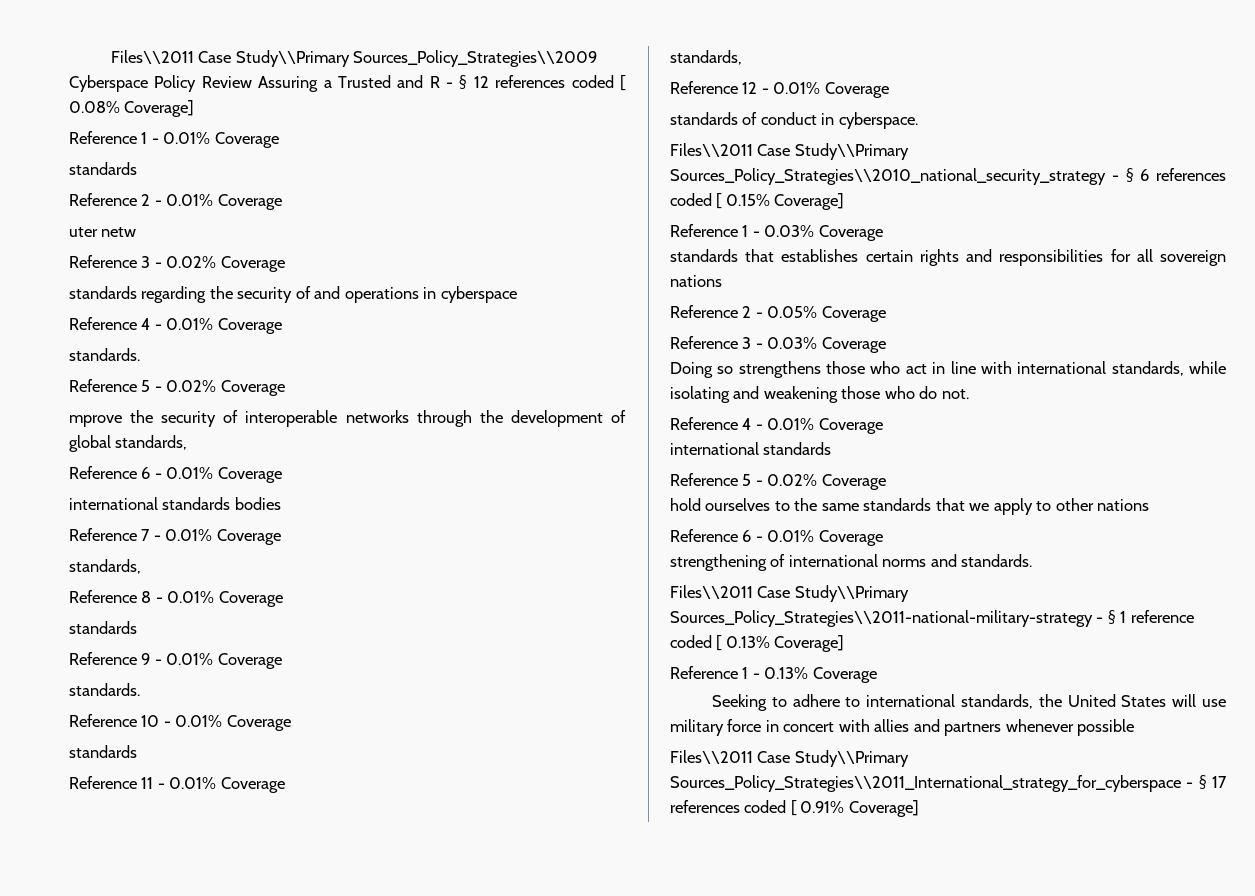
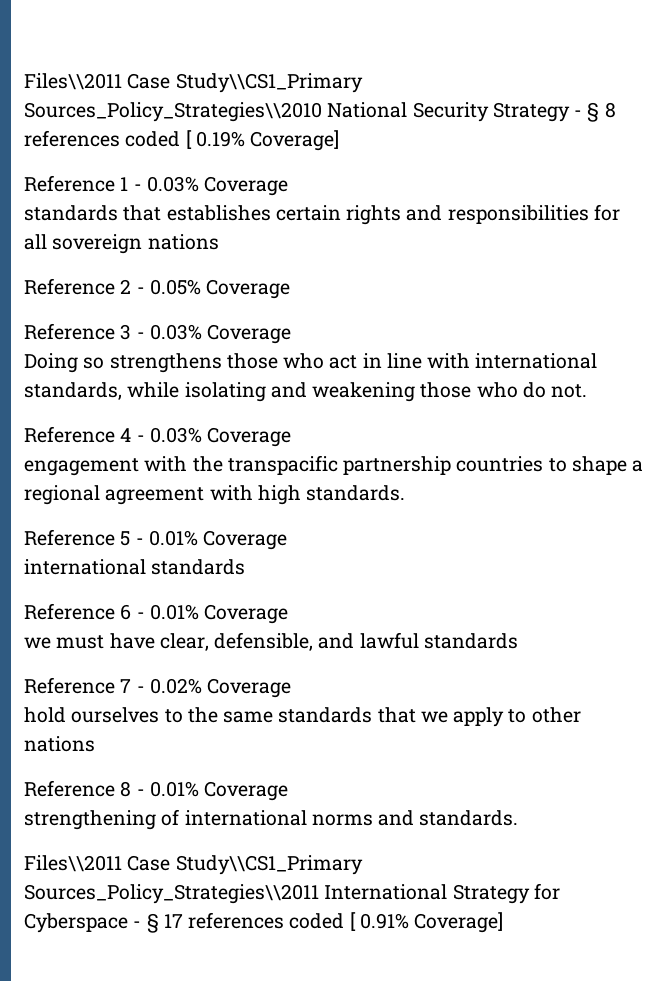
- Files\\2011 Case Study\\Primary Sources_Policy_Strategies\\2009 Cyberspace Policy Review Assuring a Trusted and R - § 12 references coded [ 0.08% Coverage]
- Reference 1 - 0.01% Coverage
- standards
- Reference 2 - 0.01% Coverage
- uter netw
- Reference 3 - 0.02% Coverage
- standards regarding the security of and operations in cyberspace
- Reference 4 - 0.01% Coverage
- standards.
- Reference 5 - 0.02% Coverage
- mprove the security of interoperable networks through the development of global standards,
- Reference 6 - 0.01% Coverage
- international standards bodies
- Reference 7 - 0.01% Coverage
- standards,
- Reference 8 - 0.01% Coverage
- standards
- Reference 9 - 0.01% Coverage
- standards.
- Reference 10 - 0.01% Coverage
- standards
- Reference 11 - 0.01% Coverage
- standards,
- Reference 12 - 0.01% Coverage
- standards of conduct in cyberspace.
- Files\\2011 Case Study\\Primary Sources_Policy_Strategies\\2010_national_security_strategy - § 6 references coded [ 0.15% Coverage]
+ Files\\2011 Case Study\\CS1_Primary Sources_Policy_Strategies\\2010 National Security Strategy - § 8 references coded [ 0.19% Coverage]
  Doing so strengthens those who act in line with international standards, while isolating and weakening those who do not.
- Reference 4 - 0.01% Coverage
+ Reference 4 - 0.03% Coverage
+ engagement with the transpacific partnership countries to shape a regional agreement with high standards.
+ Reference 5 - 0.01% Coverage
  international standards
- Reference 5 - 0.02% Coverage
+ Reference 6 - 0.01% Coverage
+ we must have clear, defensible, and lawful standards
+ Reference 7 - 0.02% Coverage
  hold ourselves to the same standards that we apply to other nations
- Reference 6 - 0.01% Coverage
+ Reference 8 - 0.01% Coverage
- Files\\2011 Case Study\\Primary Sources_Policy_Strategies\\2011-national-military-strategy - § 1 reference coded [ 0.13% Coverage]
- Reference 1 - 0.13% Coverage
- Seeking to adhere to international standards, the United States will use military force in concert with allies and partners whenever possible
- Files\\2011 Case Study\\Primary Sources_Policy_Strategies\\2011_International_strategy_for_cyberspace - § 17 references coded [ 0.91% Coverage]
+ Files\\2011 Case Study\\CS1_Primary Sources_Policy_Strategies\\2011 International Strategy for Cyberspace - § 17 references coded [ 0.91% Coverage]

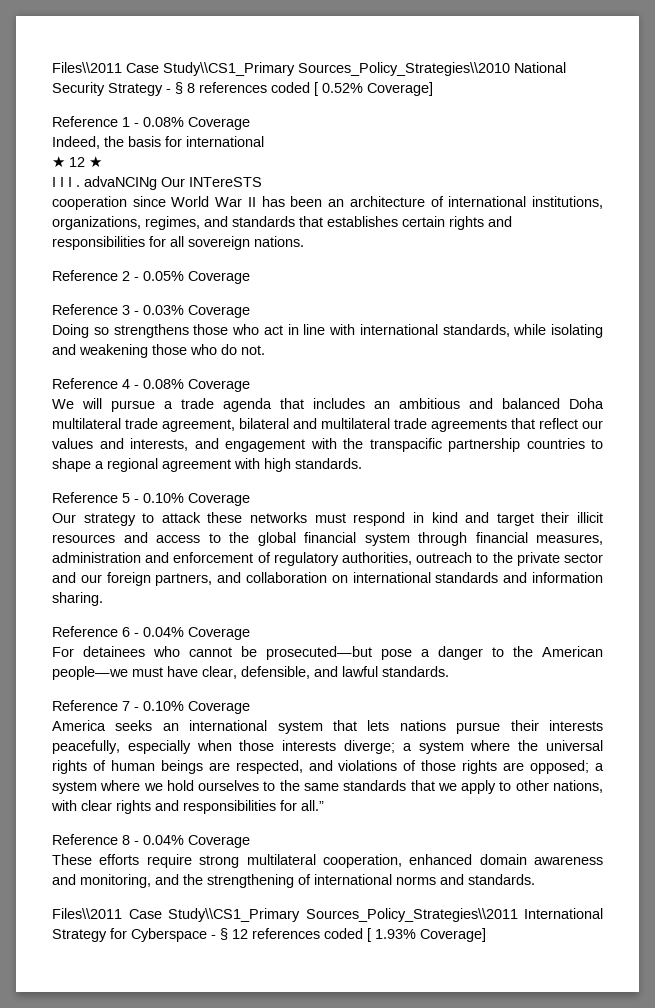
- Files\\2011 Case Study\\CS1_Primary Sources_Policy_Strategies\\2010 National Security Strategy - § 8 references coded [ 0.19% Coverage]
+ Files\\2011 Case Study\\CS1_Primary Sources_Policy_Strategies\\2010 National Security Strategy - § 8 references coded [ 0.52% Coverage]
- Reference 1 - 0.03% Coverage
- standards that establishes certain rights and responsibilities for all sovereign nations
+ Reference 1 - 0.08% Coverage
+ Indeed, the basis for international
+ ★ 12 ★
+ I I I . advaNCINg Our INTereSTS
+ cooperation since World War II has been an architecture of international institutions, organizations, regimes, and standards that establishes certain rights and responsibilities for all sovereign nations.
- Reference 4 - 0.03% Coverage
- engagement with the transpacific partnership countries to shape a regional agreement with high standards.
+ Reference 4 - 0.08% Coverage
+ We will pursue a trade agenda that includes an ambitious and balanced Doha multilateral trade agreement, bilateral and multilateral trade agreements that reflect our values and interests, and engagement with the transpacific partnership countries to shape a regional agreement with high standards.
- Reference 5 - 0.01% Coverage
- international standards
+ Reference 5 - 0.10% Coverage
+ Our strategy to attack these networks must respond in kind and target their illicit resources and access to the global financial system through financial measures, administration and enforcement of regulatory authorities, outreach to the private sector and our foreign partners, and collaboration on international standards and information sharing.
- Reference 6 - 0.01% Coverage
- we must have clear, defensible, and lawful standards
+ Reference 6 - 0.04% Coverage
+ For detainees who cannot be prosecuted—but pose a danger to the American people—we must have clear, defensible, and lawful standards.
- Reference 7 - 0.02% Coverage
- hold ourselves to the same standards that we apply to other nations
+ Reference 7 - 0.10% Coverage
+ America seeks an international system that lets nations pursue their interests peacefully, especially when those interests diverge; a system where the universal rights of human beings are respected, and violations of those rights are opposed; a system where we hold ourselves to the same standards that we apply to other nations, with clear rights and responsibilities for all.”
- Reference 8 - 0.01% Coverage
- strengthening of international norms and standards.
+ Reference 8 - 0.04% Coverage
+ These efforts require strong multilateral cooperation, enhanced domain awareness and monitoring, and the strengthening of international norms and standards.
- Files\\2011 Case Study\\CS1_Primary Sources_Policy_Strategies\\2011 International Strategy for Cyberspace - § 17 references coded [ 0.91% Coverage]
+ Files\\2011 Case Study\\CS1_Primary Sources_Policy_Strategies\\2011 International Strategy for Cyberspace - § 12 references coded [ 1.93% Coverage]

